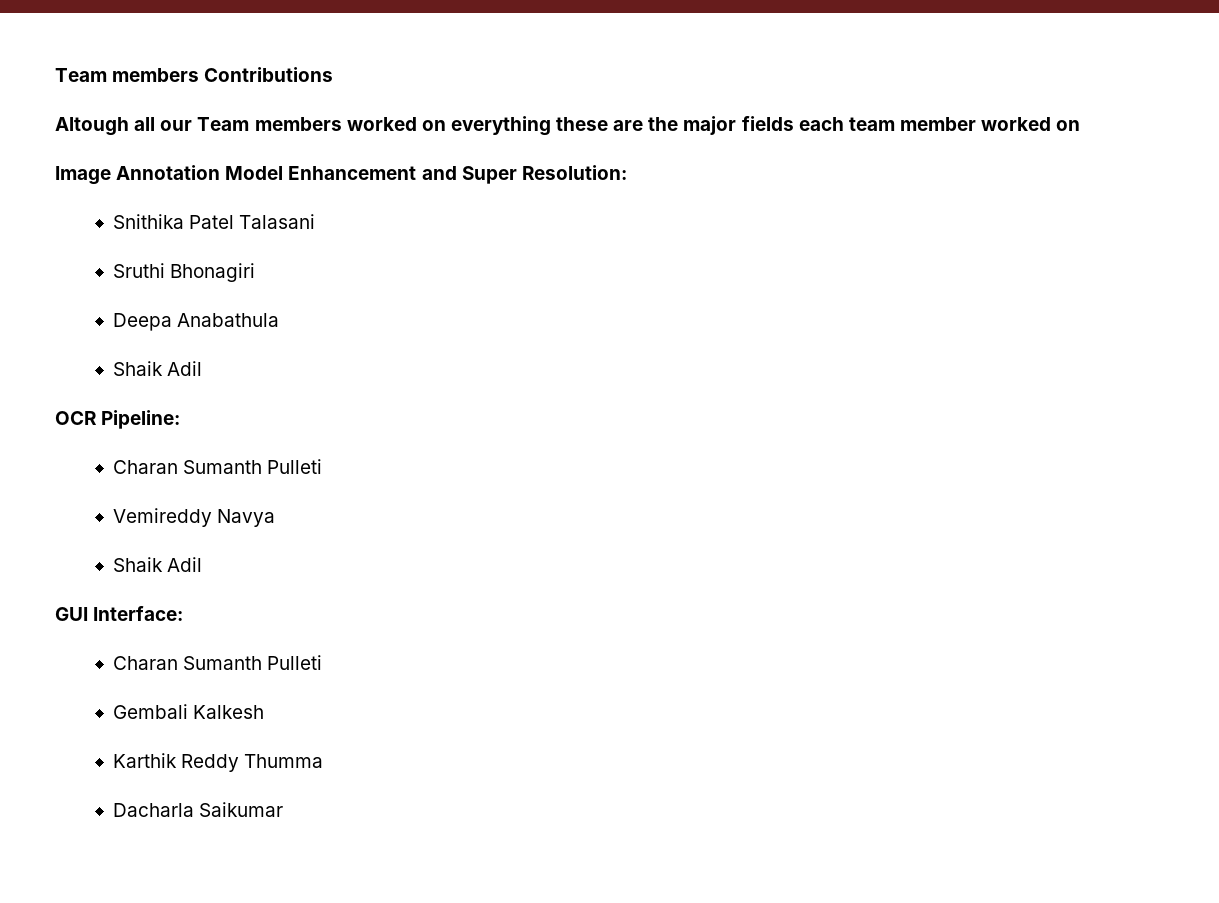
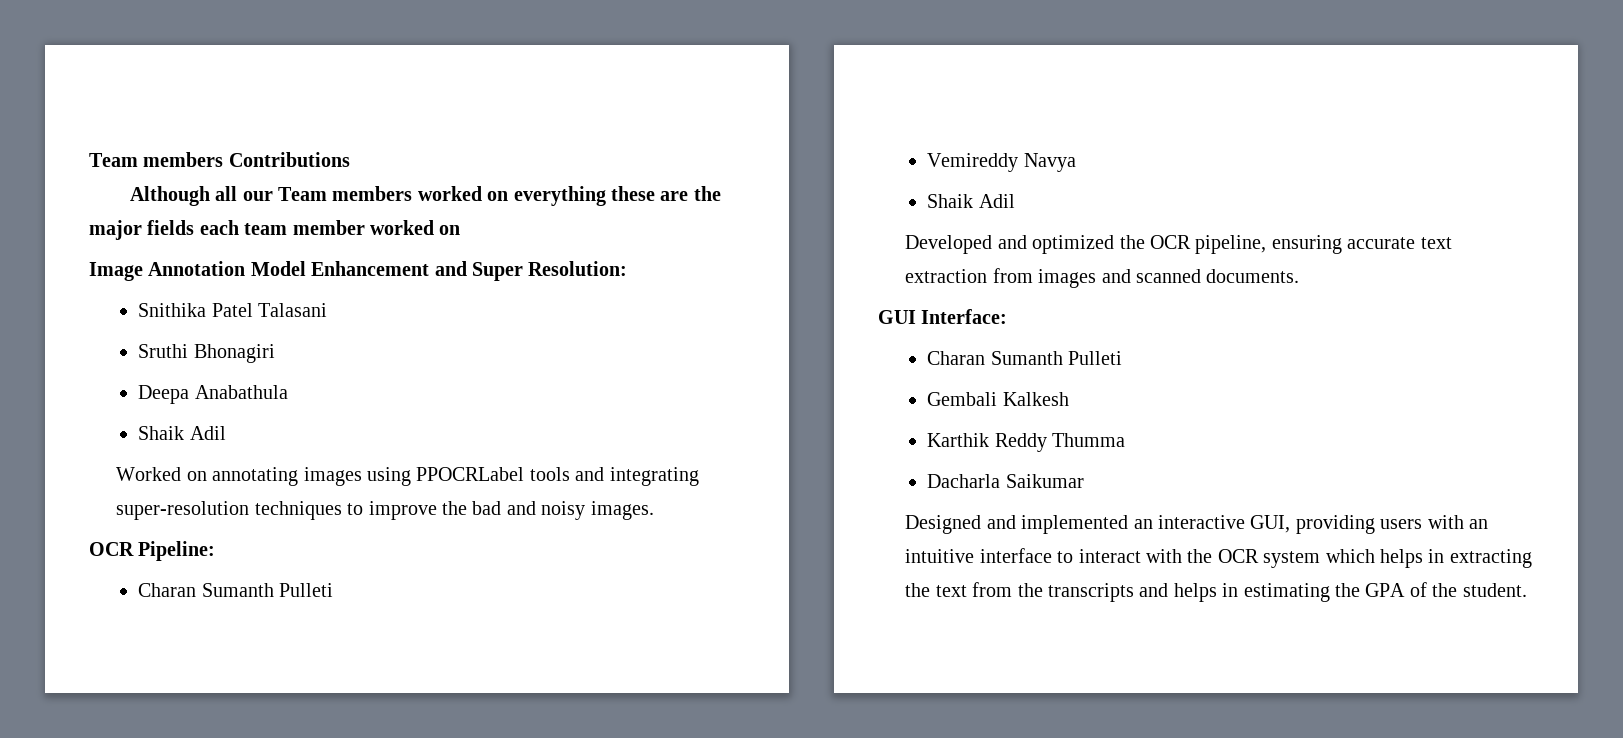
- Altough all our Team members worked on everything these are the major fields each team member worked on
+ Although all our Team members worked on everything these are the major fields each team member worked on
+ Worked on annotating images using PPOCRLabel tools and integrating super-resolution techniques to improve the bad and noisy images.
+ Developed and optimized the OCR pipeline, ensuring accurate text extraction from images and scanned documents.
+ Designed and implemented an interactive GUI, providing users with an intuitive interface to interact with the OCR system which helps in extracting the text from the transcripts and helps in estimating the GPA of the student.

